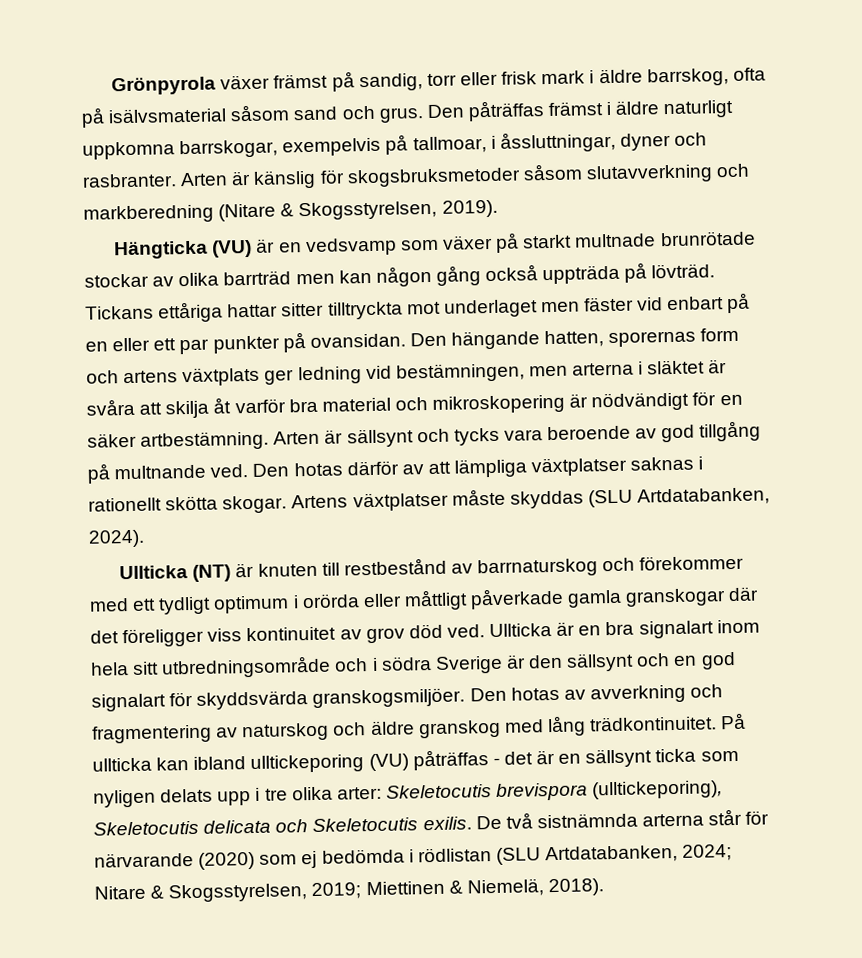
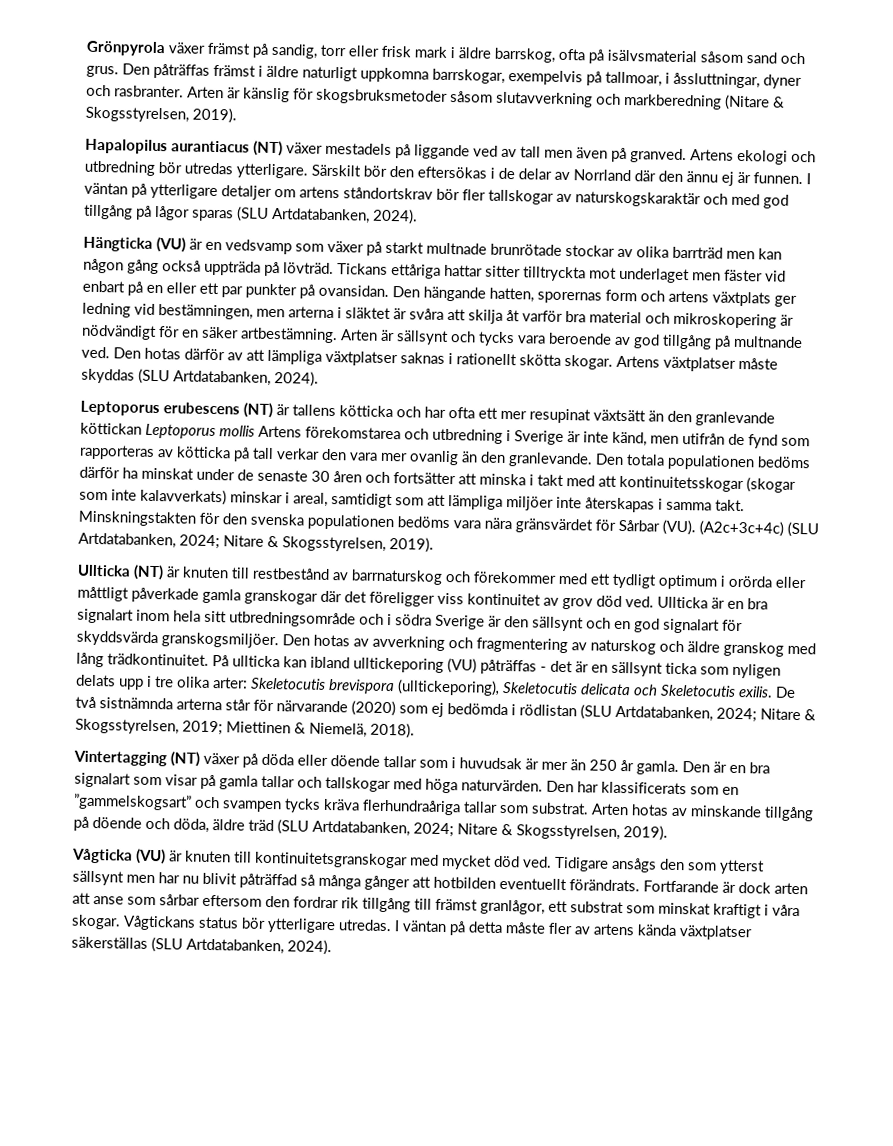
+ Hapalopilus aurantiacus (NT) växer mestadels på liggande ved av tall men även på granved. Artens ekologi och utbredning bör utredas ytterligare. Särskilt bör den eftersökas i de delar av Norrland där den ännu ej är funnen. I väntan på ytterligare detaljer om artens ståndortskrav bör fler tallskogar av naturskogskaraktär och med god tillgång på lågor sparas (SLU Artdatabanken, 2024).
+ Leptoporus erubescens (NT) är tallens kötticka och har ofta ett mer resupinat växtsätt än den granlevande köttickan Leptoporus mollis Artens förekomstarea och utbredning i Sverige är inte känd, men utifrån de fynd som rapporteras av kötticka på tall verkar den vara mer ovanlig än den granlevande. Den totala populationen bedöms därför ha minskat under de senaste 30 åren och fortsätter att minska i takt med att kontinuitetsskogar (skogar som inte kalavverkats) minskar i areal, samtidigt som att lämpliga miljöer inte återskapas i samma takt. Minskningstakten för den svenska populationen bedöms vara nära gränsvärdet för Sårbar (VU). (A2c+3c+4c) (SLU Artdatabanken, 2024; Nitare & Skogsstyrelsen, 2019).
+ Vintertagging (NT) växer på döda eller döende tallar som i huvudsak är mer än 250 år gamla. Den är en bra signalart som visar på gamla tallar och tallskogar med höga naturvärden. Den har klassificerats som en ”gammelskogsart” och svampen tycks kräva flerhundraåriga tallar som substrat. Arten hotas av minskande tillgång på döende och döda, äldre träd (SLU Artdatabanken, 2024; Nitare & Skogsstyrelsen, 2019).
+ Vågticka (VU) är knuten till kontinuitetsgranskogar med mycket död ved. Tidigare ansågs den som ytterst sällsynt men har nu blivit påträffad så många gånger att hotbilden eventuellt förändrats. Fortfarande är dock arten att anse som sårbar eftersom den fordrar rik tillgång till främst granlågor, ett substrat som minskat kraftigt i våra skogar. Vågtickans status bör ytterligare utredas. I väntan på detta måste fler av artens kända växtplatser säkerställas (SLU Artdatabanken, 2024).

